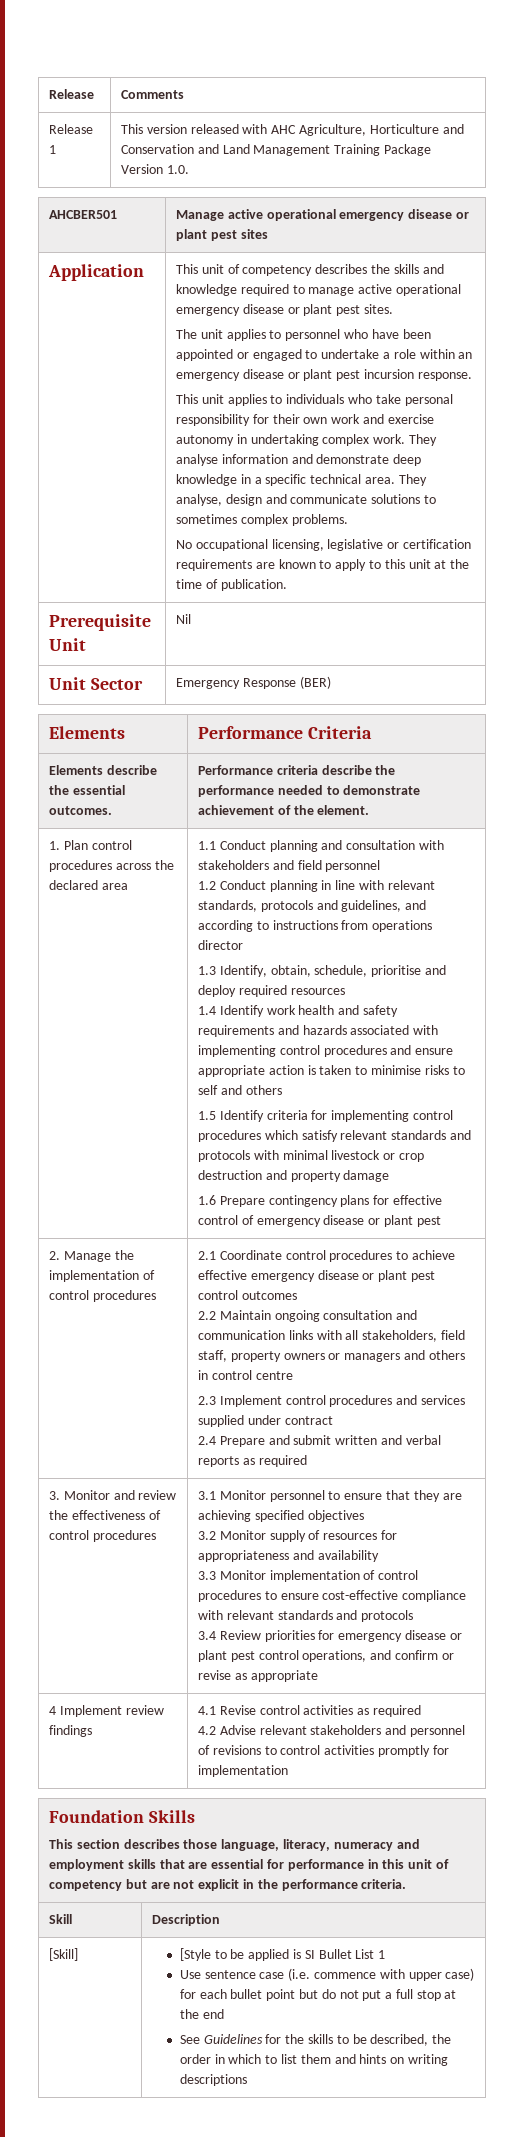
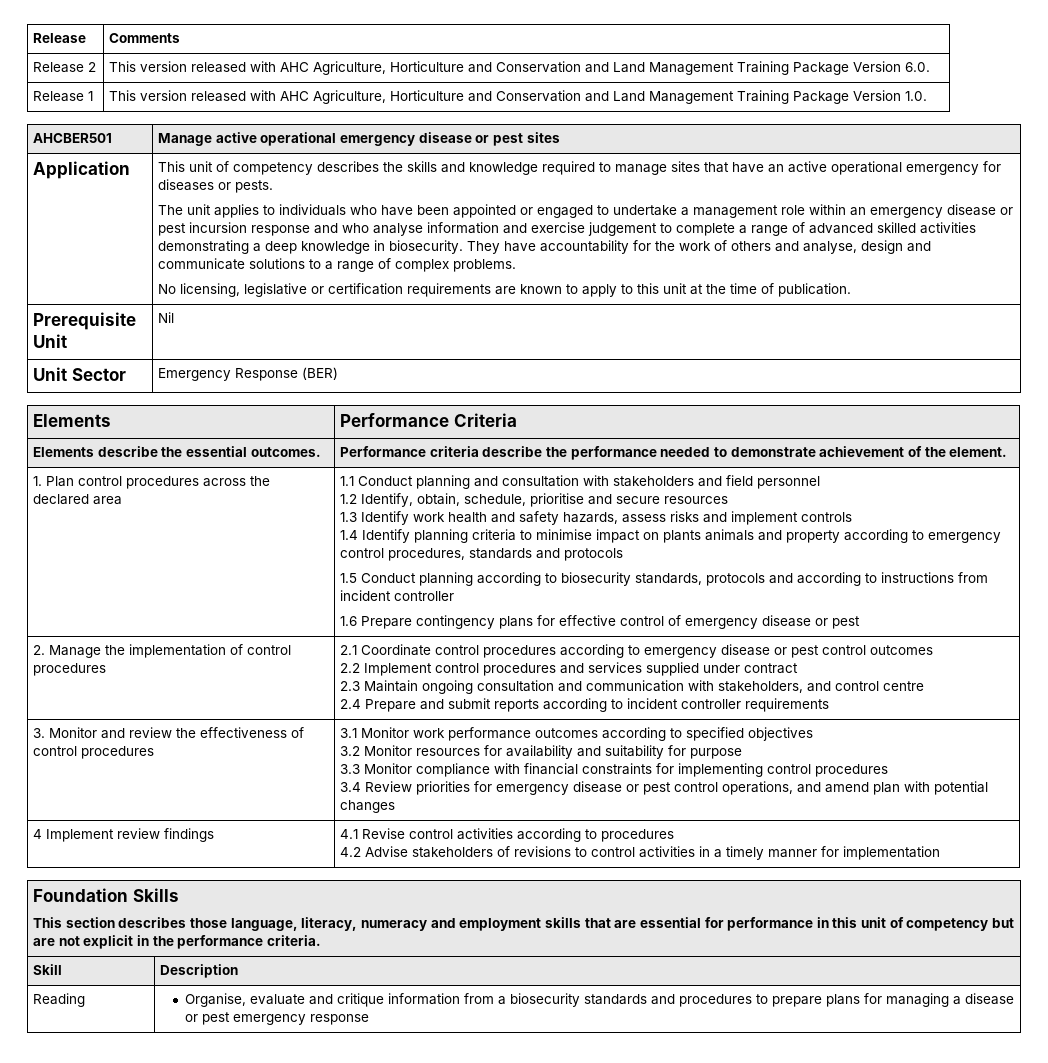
+ Release 2 | This version released with AHC Agriculture, Horticulture and Conservation and Land Management Training Package Version 6.0.
- AHCBER501 | Manage active operational emergency disease or plant pest sites
+ AHCBER501 | Manage active operational emergency disease or pest sites
- This unit of competency describes the skills and knowledge required to manage active operational emergency disease or plant pest sites.
+ This unit of competency describes the skills and knowledge required to manage sites that have an active operational emergency for diseases or pests.
- The unit applies to personnel who have been appointed or engaged to undertake a role within an emergency disease or plant pest incursion response.
- This unit applies to individuals who take personal responsibility for their own work and exercise autonomy in undertaking complex work. They analyse information and demonstrate deep knowledge in a specific technical area. They analyse, design and communicate solutions to sometimes complex problems.
+ The unit applies to individuals who have been appointed or engaged to undertake a management role within an emergency disease or pest incursion response and who analyse information and exercise judgement to complete a range of advanced skilled activities demonstrating a deep knowledge in biosecurity. They have accountability for the work of others and analyse, design and communicate solutions to a range of complex problems.
- No occupational licensing, legislative or certification requirements are known to apply to this unit at the time of publication.
+ No licensing, legislative or certification requirements are known to apply to this unit at the time of publication.
- 1.2 Conduct planning in line with relevant standards, protocols and guidelines, and according to instructions from operations director
- 1.3 Identify, obtain, schedule, prioritise and deploy required resources
- 1.4 Identify work health and safety requirements and hazards associated with implementing control procedures and ensure appropriate action is taken to minimise risks to self and others
- 1.5 Identify criteria for implementing control procedures which satisfy relevant standards and protocols with minimal livestock or crop destruction and property damage
+ 1.2 Identify, obtain, schedule, prioritise and secure resources
+ 1.3 Identify work health and safety hazards, assess risks and implement controls
+ 1.4 Identify planning criteria to minimise impact on plants animals and property according to emergency control procedures, standards and protocols
+ 1.5 Conduct planning according to biosecurity standards, protocols and according to instructions from incident controller
- 1.6 Prepare contingency plans for effective control of emergency disease or plant pest
+ 1.6 Prepare contingency plans for effective control of emergency disease or pest
- 2.1 Coordinate control procedures to achieve effective emergency disease or plant pest control outcomes
+ 2.1 Coordinate control procedures according to emergency disease or pest control outcomes
- 2.2 Maintain ongoing consultation and communication links with all stakeholders, field staff, property owners or managers and others in control centre
- 2.3 Implement control procedures and services supplied under contract
+ 2.2 Implement control procedures and services supplied under contract
- 2.4 Prepare and submit written and verbal reports as required
+ 2.3 Maintain ongoing consultation and communication with stakeholders, and control centre
+ 2.4 Prepare and submit reports according to incident controller requirements
- 3.1 Monitor personnel to ensure that they are achieving specified objectives
- 3.2 Monitor supply of resources for appropriateness and availability
- 3.3 Monitor implementation of control procedures to ensure cost-effective compliance with relevant standards and protocols
+ 3.1 Monitor work performance outcomes according to specified objectives
+ 3.2 Monitor resources for availability and suitability for purpose
+ 3.3 Monitor compliance with financial constraints for implementing control procedures
- 3.4 Review priorities for emergency disease or plant pest control operations, and confirm or revise as appropriate
+ 3.4 Review priorities for emergency disease or pest control operations, and amend plan with potential changes
- 4 Implement review findings | 4.1 Revise control activities as required
- 4.2 Advise relevant stakeholders and personnel of revisions to control activities promptly for implementation
+ 4 Implement review findings | 4.1 Revise control activities according to procedures
+ 4.2 Advise stakeholders of revisions to control activities in a timely manner for implementation
- [Skill] | [Style to be applied is SI Bullet List 1
- Use sentence case (i.e. commence with upper case) for each bullet point but do not put a full stop at the end
- See Guidelines for the skills to be described, the order in which to list them and hints on writing descriptions
+ Reading | Organise, evaluate and critique information from a biosecurity standards and procedures to prepare plans for managing a disease or pest emergency response

